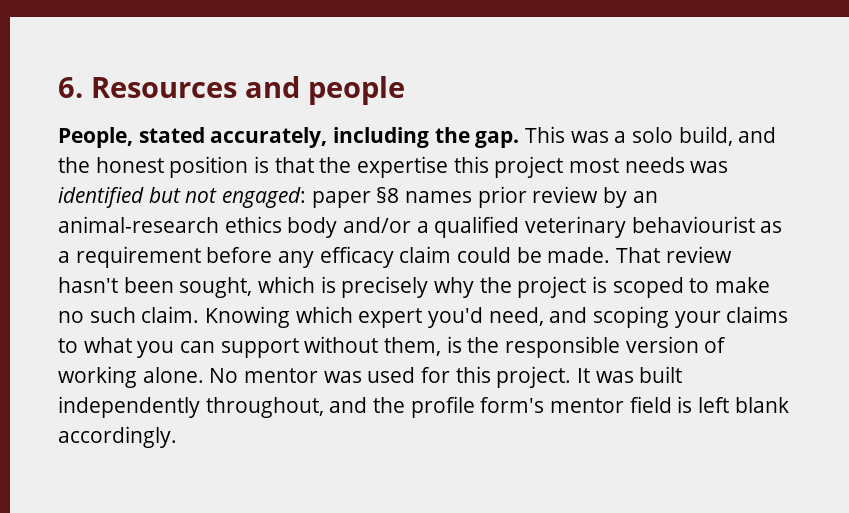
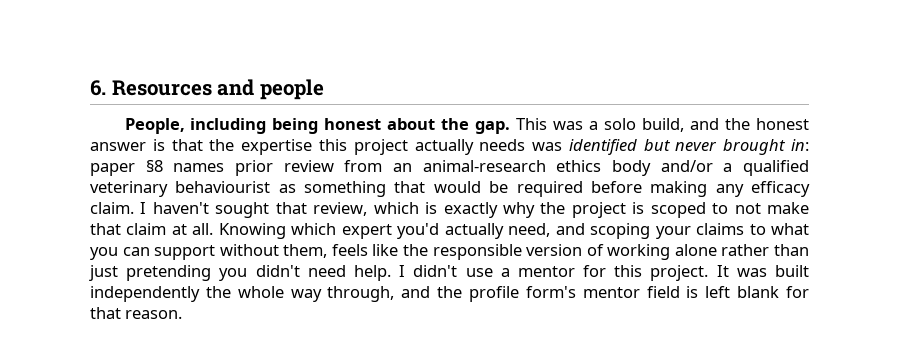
- People, stated accurately, including the gap.
+ People, including being honest about the gap.
- This was a solo build, and the honest position is that the expertise this project most needs was identified but not engaged: paper §8 names prior review by an animal-research ethics body and/or a qualified veterinary behaviourist as a requirement before any efficacy claim could be made. That review hasn't been sought, which is precisely why the project is scoped to make no such claim.
+ This was a solo build, and the honest answer is that the expertise this project actually needs was identified but never brought in: paper §8 names prior review from an animal-research ethics body and/or a qualified veterinary behaviourist as something that would be required before making any efficacy claim. I haven't sought that review, which is exactly why the project is scoped to not make that claim at all.
- Knowing which expert you'd need, and scoping your claims to what you can support without them, is the responsible version of working alone. No mentor was used for this project.
+ Knowing which expert you'd actually need, and scoping your claims to what you can support without them, feels like the responsible version of working alone rather than just pretending you didn't need help. I didn't use a mentor for this project.
- It was built independently throughout, and the profile form's mentor field is left blank accordingly.
+ It was built independently the whole way through, and the profile form's mentor field is left blank for that reason.

